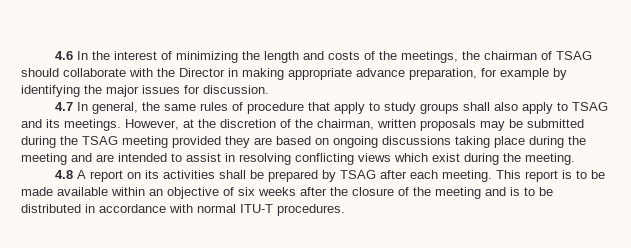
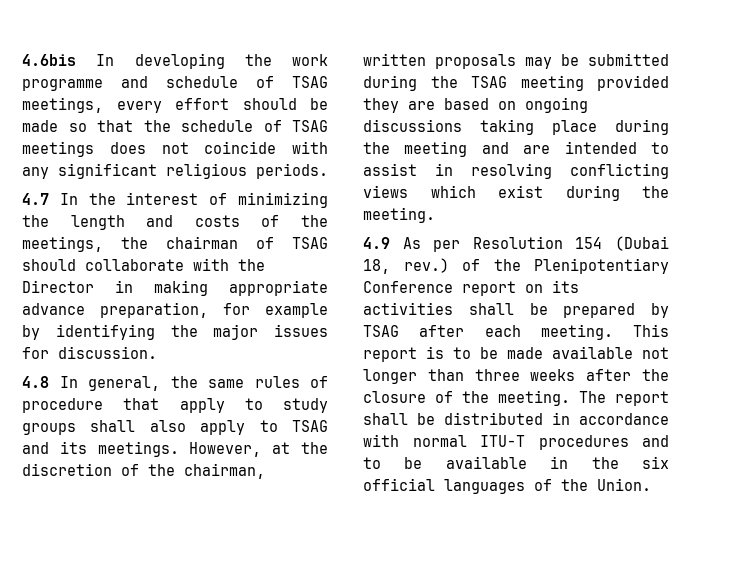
- 4.6 In the interest of minimizing the length and costs of the meetings, the chairman of TSAG should collaborate with the Director in making appropriate advance preparation, for example by identifying the major issues for discussion.
+ 4.6bis In developing the work programme and schedule of TSAG meetings, every effort should be made so that the schedule of TSAG meetings does not coincide with any significant religious periods.
+ 4.7 In the interest of minimizing the length and costs of the meetings, the chairman of TSAG should collaborate with the Director in making appropriate advance preparation, for example by identifying the major issues for discussion.
- 4.7 In general, the same rules of procedure that apply to study groups shall also apply to TSAG and its meetings.
+ 4.8 In general, the same rules of procedure that apply to study groups shall also apply to TSAG and its meetings.
- 4.8 A report on its activities shall be prepared by TSAG after each meeting.
+ 4.9 As per Resolution 154 (Dubai 18, rev.) of the Plenipotentiary Conference report on its activities shall be prepared by TSAG after each meeting.
- This report is to be made available within an objective of six weeks after the closure of the meeting and is to be distributed in accordance with normal ITU-T procedures.
+ This report is to be made available not longer than three weeks after the closure of the meeting. The report shall be distributed in accordance with normal ITU-T procedures and to be available in the six official languages of the Union.

